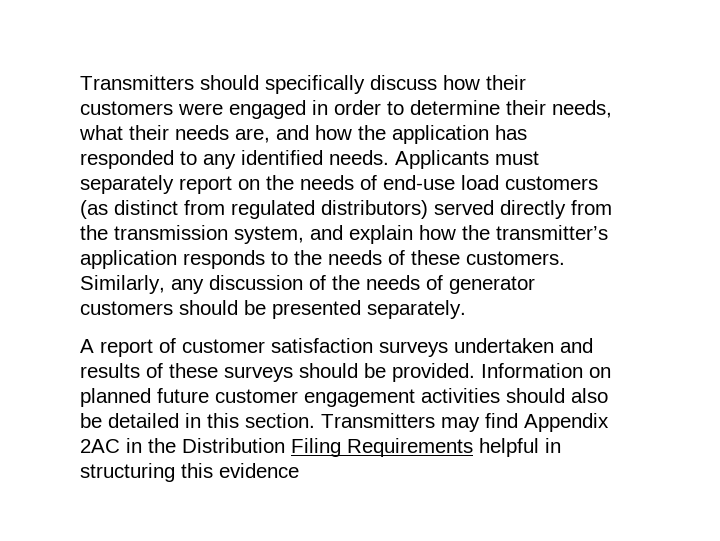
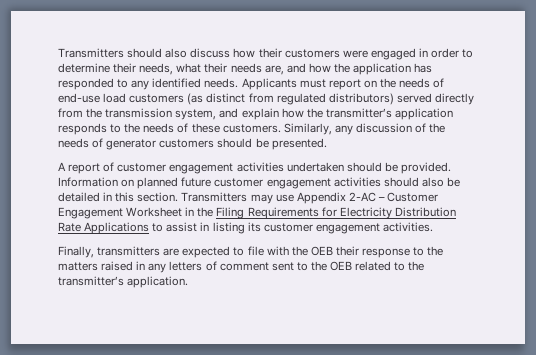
- Transmitters should specifically discuss how their customers were engaged in order to determine their needs, what their needs are, and how the application has responded to any identified needs.
+ Transmitters should also discuss how their customers were engaged in order to determine their needs, what their needs are, and how the application has responded to any identified needs.
- Applicants must separately report on the needs of end-use load customers (as distinct from regulated distributors) served directly from the transmission system, and explain how the transmitter’s application responds to the needs of these customers.
+ Applicants must report on the needs of end-use load customers (as distinct from regulated distributors) served directly from the transmission system, and explain how the transmitter’s application responds to the needs of these customers.
- Similarly, any discussion of the needs of generator customers should be presented separately.
+ Similarly, any discussion of the needs of generator customers should be presented.
- A report of customer satisfaction surveys undertaken and results of these surveys should be provided.
+ A report of customer engagement activities undertaken should be provided.
- Transmitters may find Appendix 2AC in the Distribution Filing Requirements helpful in structuring this evidence
+ Transmitters may use Appendix 2-AC – Customer Engagement Worksheet in the Filing Requirements for Electricity Distribution Rate Applications to assist in listing its customer engagement activities.
+ Finally, transmitters are expected to file with the OEB their response to the matters raised in any letters of comment sent to the OEB related to the transmitter’s application.

